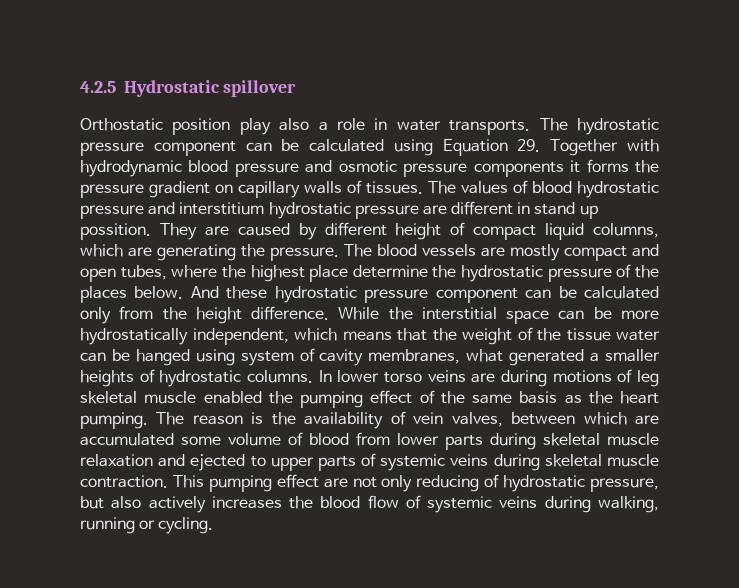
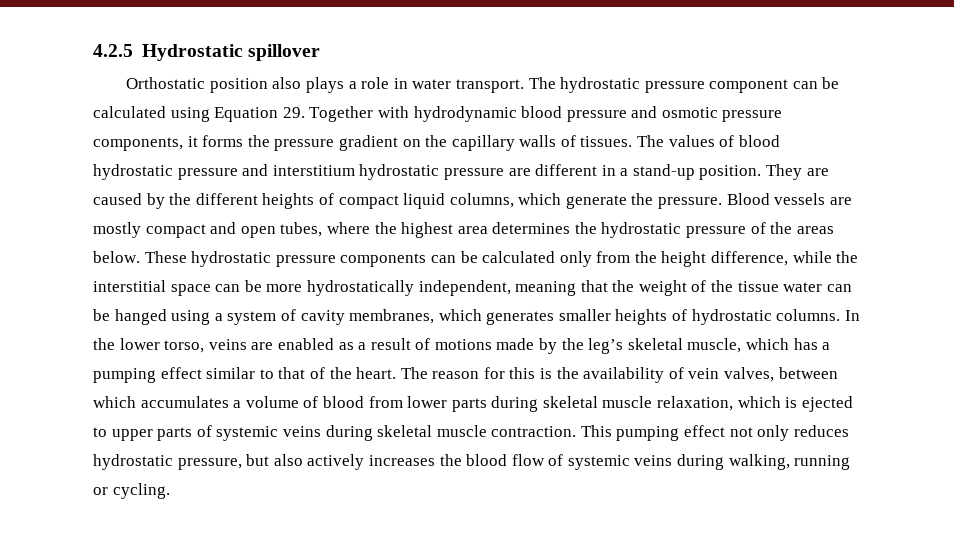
- Orthostatic position play also a role in water transports.
+ Orthostatic position also plays a role in water transport.
- The hydrostatic pressure component can be calculated using Equation 29. Together with hydrodynamic blood pressure and osmotic pressure components it forms the pressure gradient on capillary walls of tissues.
+ The hydrostatic pressure component can be calculated using Equation 29. Together with hydrodynamic blood pressure and osmotic pressure components, it forms the pressure gradient on the capillary walls of tissues.
- The values of blood hydrostatic pressure and interstitium hydrostatic pressure are different in stand up possition.
+ The values of blood hydrostatic pressure and interstitium hydrostatic pressure are different in a stand-up position.
- They are caused by different height of compact liquid columns, which are generating the pressure. The blood vessels are mostly compact and open tubes, where the highest place determine the hydrostatic pressure of the places below. And these hydrostatic pressure component can be calculated only from the height difference. While the interstitial space can be more hydrostatically independent, which means that the weight of the tissue water can be hanged using system of cavity membranes, what generated a smaller heights of hydrostatic columns.
+ They are caused by the different heights of compact liquid columns, which generate the pressure. Blood vessels are mostly compact and open tubes, where the highest area determines the hydrostatic pressure of the areas below. These hydrostatic pressure components can be calculated only from the height difference, while the interstitial space can be more hydrostatically independent, meaning that the weight of the tissue water can be hanged using a system of cavity membranes, which generates smaller heights of hydrostatic columns.
- In lower torso veins are during motions of leg skeletal muscle enabled the pumping effect of the same basis as the heart pumping. The reason is the availability of vein valves, between which are accumulated some volume of blood from lower parts during skeletal muscle relaxation and ejected to upper parts of systemic veins during skeletal muscle contraction.
+ In the lower torso, veins are enabled as a result of motions made by the leg’s skeletal muscle, which has a pumping effect similar to that of the heart. The reason for this is the availability of vein valves, between which accumulates a volume of blood from lower parts during skeletal muscle relaxation, which is ejected to upper parts of systemic veins during skeletal muscle contraction.
- This pumping effect are not only reducing of hydrostatic pressure, but also actively increases the blood flow of systemic veins during walking, running or cycling.
+ This pumping effect not only reduces hydrostatic pressure, but also actively increases the blood flow of systemic veins during walking, running or cycling.

